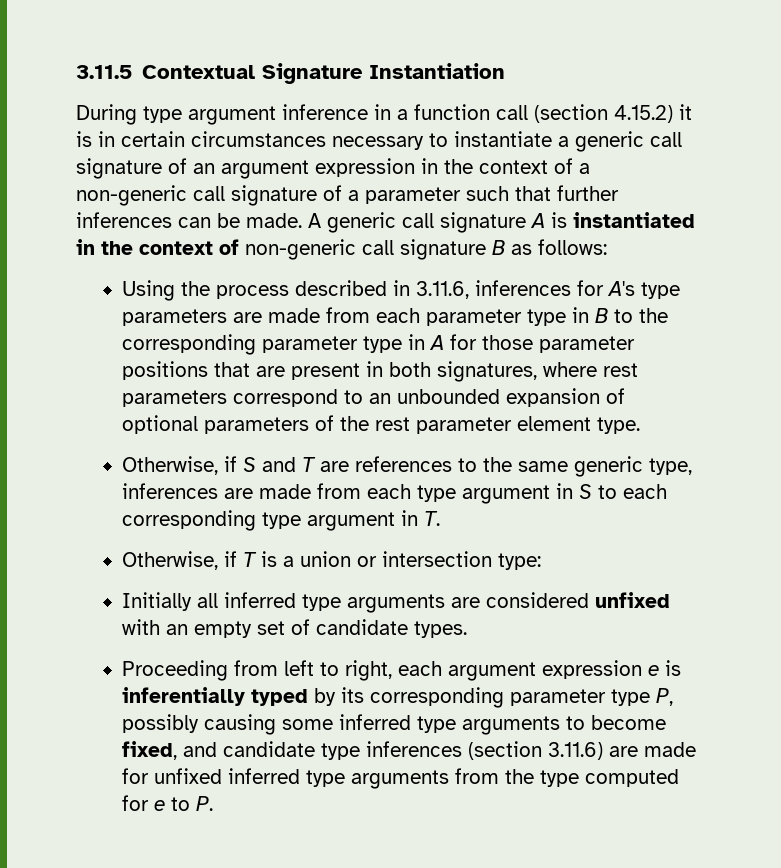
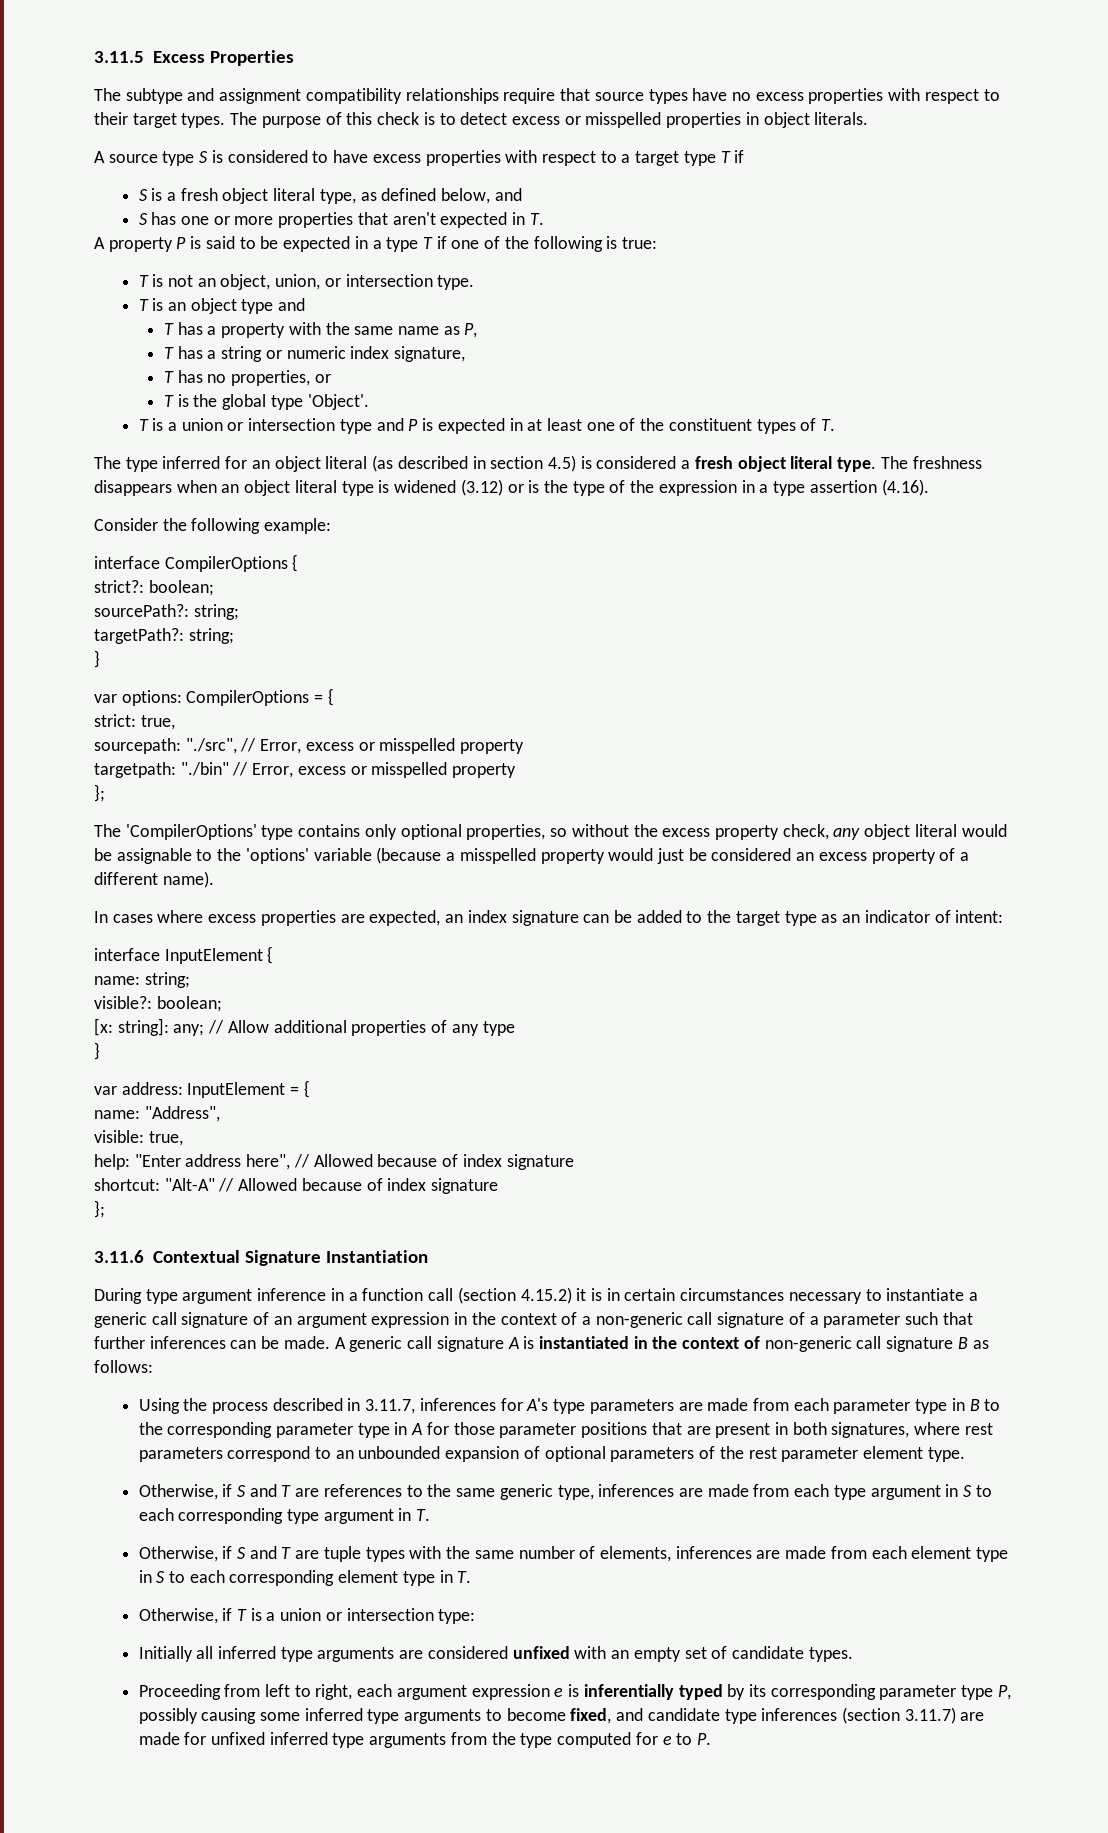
- 3.11.5 Contextual Signature Instantiation
+ 3.11.5 Excess Properties
+ The subtype and assignment compatibility relationships require that source types have no excess properties with respect to their target types. The purpose of this check is to detect excess or misspelled properties in object literals.
+ A source type S is considered to have excess properties with respect to a target type T if
+ S is a fresh object literal type, as defined below, and
+ S has one or more properties that aren't expected in T.
+ A property P is said to be expected in a type T if one of the following is true:
+ T is not an object, union, or intersection type.
+ T is an object type and
+ T has a property with the same name as P,
+ T has a string or numeric index signature,
+ T has no properties, or
+ T is the global type 'Object'.
+ T is a union or intersection type and P is expected in at least one of the constituent types of T.
+ The type inferred for an object literal (as described in section 4.5) is considered a fresh object literal type. The freshness disappears when an object literal type is widened (3.12) or is the type of the expression in a type assertion (4.16).
+ Consider the following example:
+ interface CompilerOptions {
+ strict?: boolean;
+ sourcePath?: string;
+ targetPath?: string;
+ }
+ var options: CompilerOptions = {
+ strict: true,
+ sourcepath: "./src", // Error, excess or misspelled property
+ targetpath: "./bin" // Error, excess or misspelled property
+ };
+ The 'CompilerOptions' type contains only optional properties, so without the excess property check, any object literal would be assignable to the 'options' variable (because a misspelled property would just be considered an excess property of a different name).
+ In cases where excess properties are expected, an index signature can be added to the target type as an indicator of intent:
+ interface InputElement {
+ name: string;
+ visible?: boolean;
+ [x: string]: any; // Allow additional properties of any type
+ }
+ var address: InputElement = {
+ name: "Address",
+ visible: true,
+ help: "Enter address here", // Allowed because of index signature
+ shortcut: "Alt-A" // Allowed because of index signature
+ };
+ 3.11.6 Contextual Signature Instantiation
- Using the process described in 3.11.6, inferences for A's type parameters are made from each parameter type in B to the corresponding parameter type in A for those parameter positions that are present in both signatures, where rest parameters correspond to an unbounded expansion of optional parameters of the rest parameter element type.
+ Using the process described in 3.11.7, inferences for A's type parameters are made from each parameter type in B to the corresponding parameter type in A for those parameter positions that are present in both signatures, where rest parameters correspond to an unbounded expansion of optional parameters of the rest parameter element type.
+ Otherwise, if S and T are tuple types with the same number of elements, inferences are made from each element type in S to each corresponding element type in T.
- Proceeding from left to right, each argument expression e is inferentially typed by its corresponding parameter type P, possibly causing some inferred type arguments to become fixed, and candidate type inferences (section 3.11.6) are made for unfixed inferred type arguments from the type computed for e to P.
+ Proceeding from left to right, each argument expression e is inferentially typed by its corresponding parameter type P, possibly causing some inferred type arguments to become fixed, and candidate type inferences (section 3.11.7) are made for unfixed inferred type arguments from the type computed for e to P.

